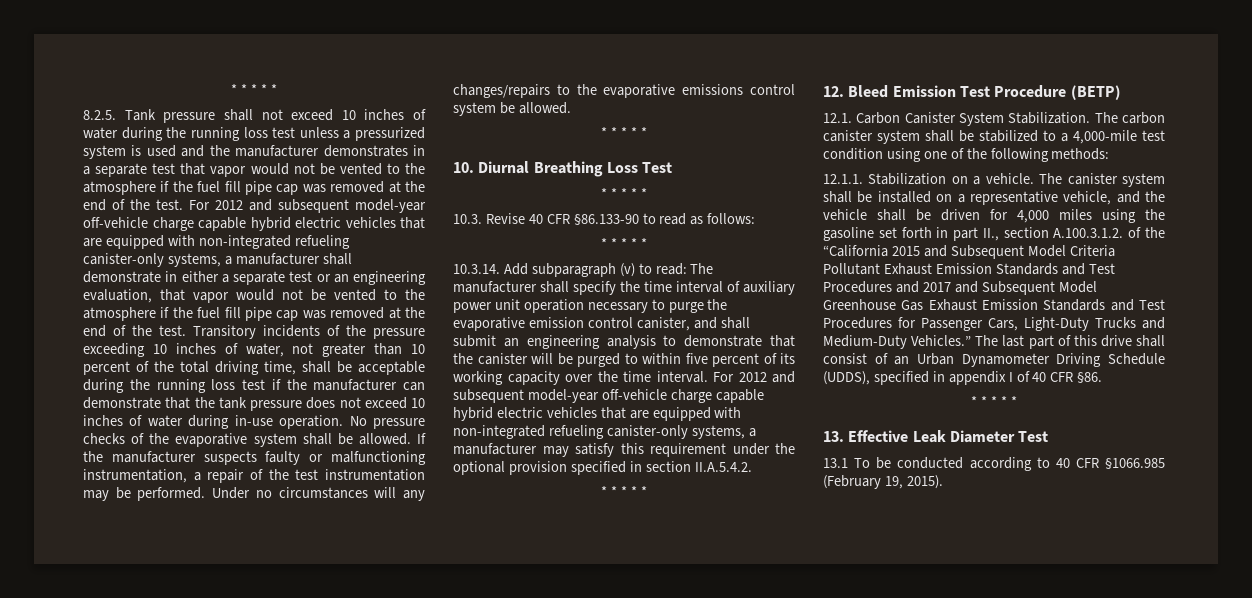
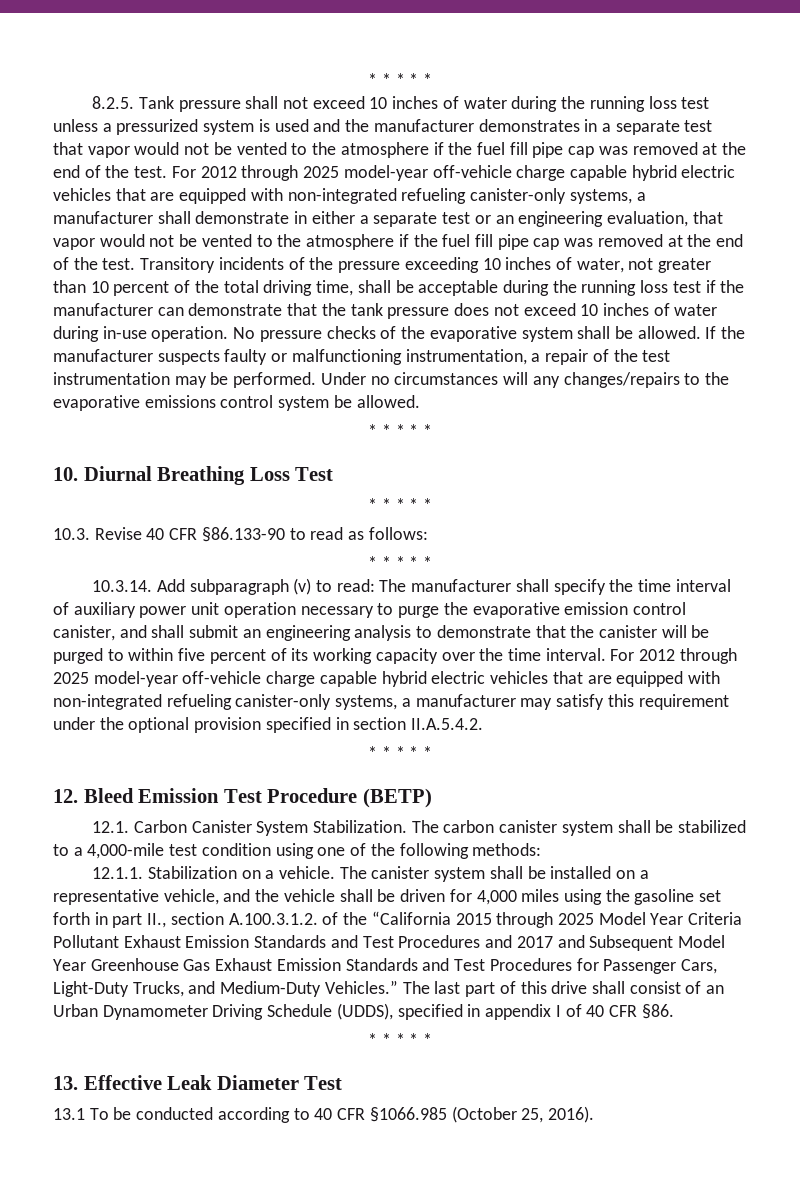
- For 2012 and subsequent model-year off-vehicle charge capable hybrid electric vehicles that are equipped with non-integrated refueling canister-only systems, a manufacturer shall demonstrate in either a separate test or an engineering evaluation, that vapor would not be vented to the atmosphere if the fuel fill pipe cap was removed at the end of the test.
+ For 2012 through 2025 model-year off-vehicle charge capable hybrid electric vehicles that are equipped with non-integrated refueling canister-only systems, a manufacturer shall demonstrate in either a separate test or an engineering evaluation, that vapor would not be vented to the atmosphere if the fuel fill pipe cap was removed at the end of the test.
- For 2012 and subsequent model-year off-vehicle charge capable hybrid electric vehicles that are equipped with non-integrated refueling canister-only systems, a manufacturer may satisfy this requirement under the optional provision specified in section II.A.5.4.2.
+ For 2012 through 2025 model-year off-vehicle charge capable hybrid electric vehicles that are equipped with non-integrated refueling canister-only systems, a manufacturer may satisfy this requirement under the optional provision specified in section II.A.5.4.2.
- The canister system shall be installed on a representative vehicle, and the vehicle shall be driven for 4,000 miles using the gasoline set forth in part II., section A.100.3.1.2. of the “California 2015 and Subsequent Model Criteria Pollutant Exhaust Emission Standards and Test Procedures and 2017 and Subsequent Model Greenhouse Gas Exhaust Emission Standards and Test Procedures for Passenger Cars, Light-Duty Trucks and Medium-Duty Vehicles.”
+ The canister system shall be installed on a representative vehicle, and the vehicle shall be driven for 4,000 miles using the gasoline set forth in part II., section A.100.3.1.2. of the “California 2015 through 2025 Model Year Criteria Pollutant Exhaust Emission Standards and Test Procedures and 2017 and Subsequent Model Year Greenhouse Gas Exhaust Emission Standards and Test Procedures for Passenger Cars, Light-Duty Trucks, and Medium-Duty Vehicles.”
- 13.1 To be conducted according to 40 CFR §1066.985 (February 19, 2015).
+ 13.1 To be conducted according to 40 CFR §1066.985 (October 25, 2016).

